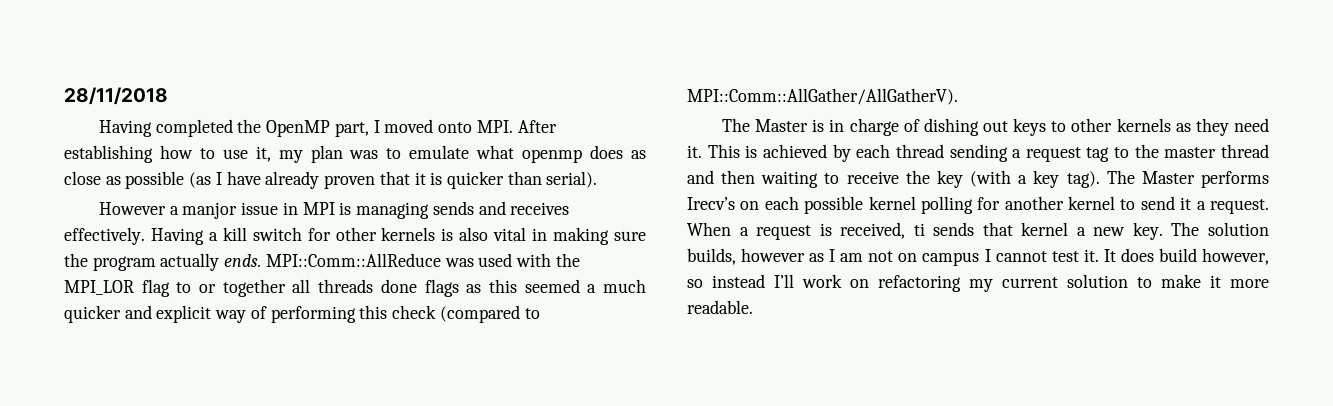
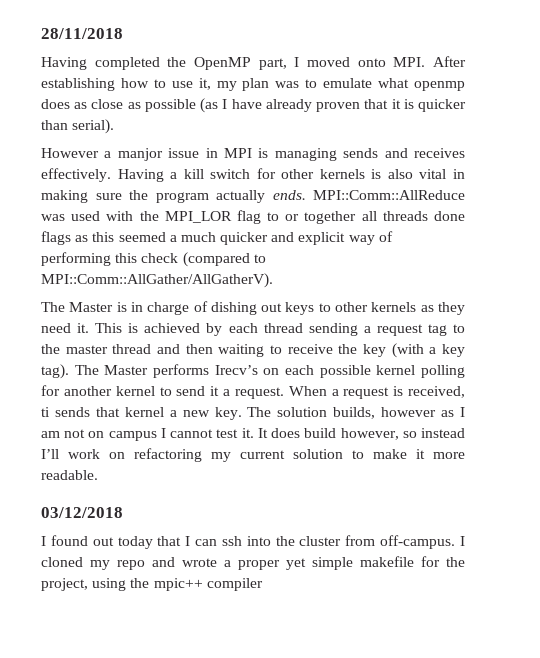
+ 03/12/2018
+ I found out today that I can ssh into the cluster from off-campus. I cloned my repo and wrote a proper yet simple makefile for the project, using the mpic++ compiler

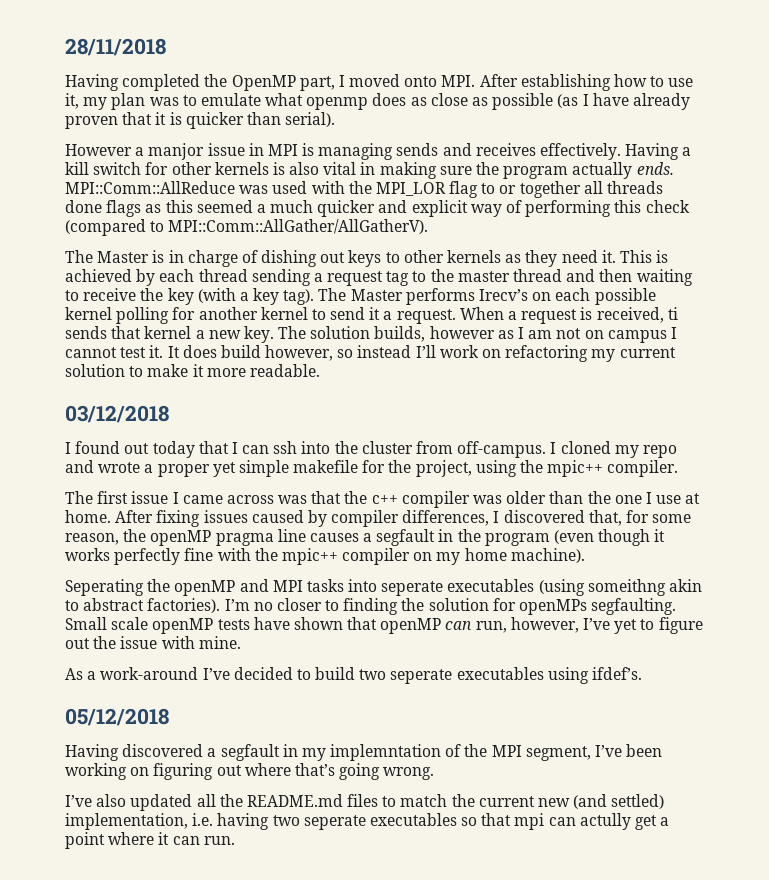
- I cloned my repo and wrote a proper yet simple makefile for the project, using the mpic++ compiler
+ I cloned my repo and wrote a proper yet simple makefile for the project, using the mpic++ compiler.
+ The first issue I came across was that the c++ compiler was older than the one I use at home. After fixing issues caused by compiler differences, I discovered that, for some reason, the openMP pragma line causes a segfault in the program (even though it works perfectly fine with the mpic++ compiler on my home machine).
+ Seperating the openMP and MPI tasks into seperate executables (using someithng akin to abstract factories). I’m no closer to finding the solution for openMPs segfaulting. Small scale openMP tests have shown that openMP can run, however, I’ve yet to figure out the issue with mine.
+ As a work-around I’ve decided to build two seperate executables using ifdef’s.
+ 05/12/2018
+ Having discovered a segfault in my implemntation of the MPI segment, I’ve been working on figuring out where that’s going wrong.
+ I’ve also updated all the README.md files to match the current new (and settled) implementation, i.e. having two seperate executables so that mpi can actully get a point where it can run.

